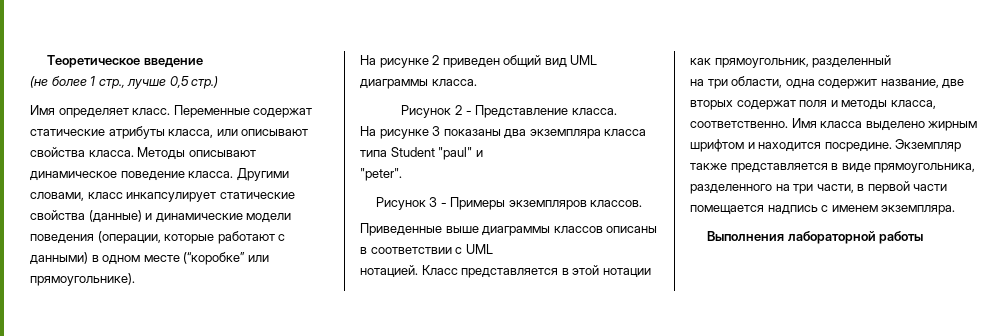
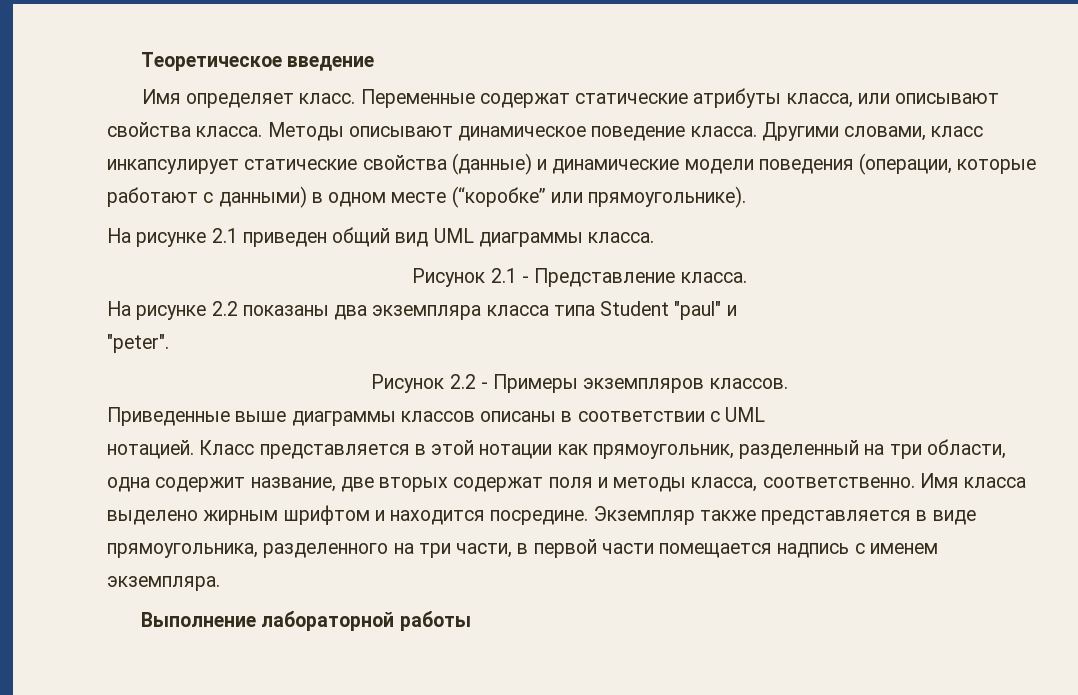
- (не более 1 стр., лучше 0,5 стр.)
- На рисунке 2 приведен общий вид UML диаграммы класса.
+ На рисунке 2.1 приведен общий вид UML диаграммы класса.
- Рисунок 2 - Представление класса.
+ Рисунок 2.1 - Представление класса.
- На рисунке 3 показаны два экземпляра класса типа Student "paul" и
+ На рисунке 2.2 показаны два экземпляра класса типа Student "paul" и
- Рисунок 3 - Примеры экземпляров классов.
+ Рисунок 2.2 - Примеры экземпляров классов.
- Класс представляется в этой нотации как прямоугольник, разделенный
- на три области, одна содержит название, две вторых содержат поля и методы класса, соответственно.
+ Класс представляется в этой нотации как прямоугольник, разделенный на три области, одна содержит название, две вторых содержат поля и методы класса, соответственно.
- Выполнения лабораторной работы
+ Выполнение лабораторной работы

